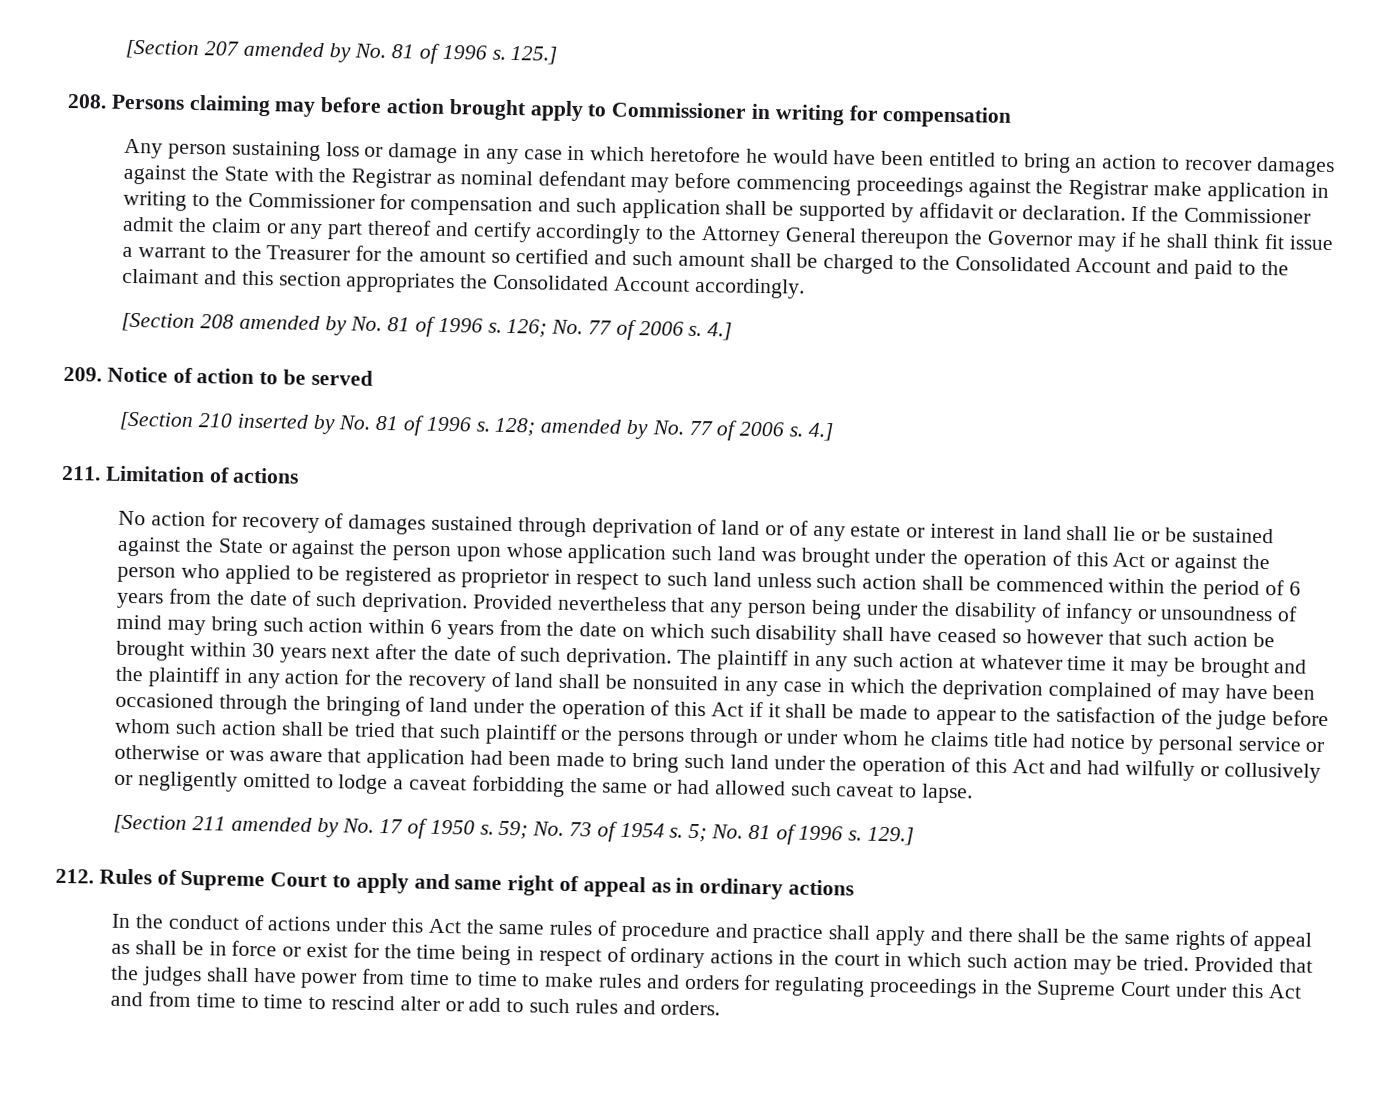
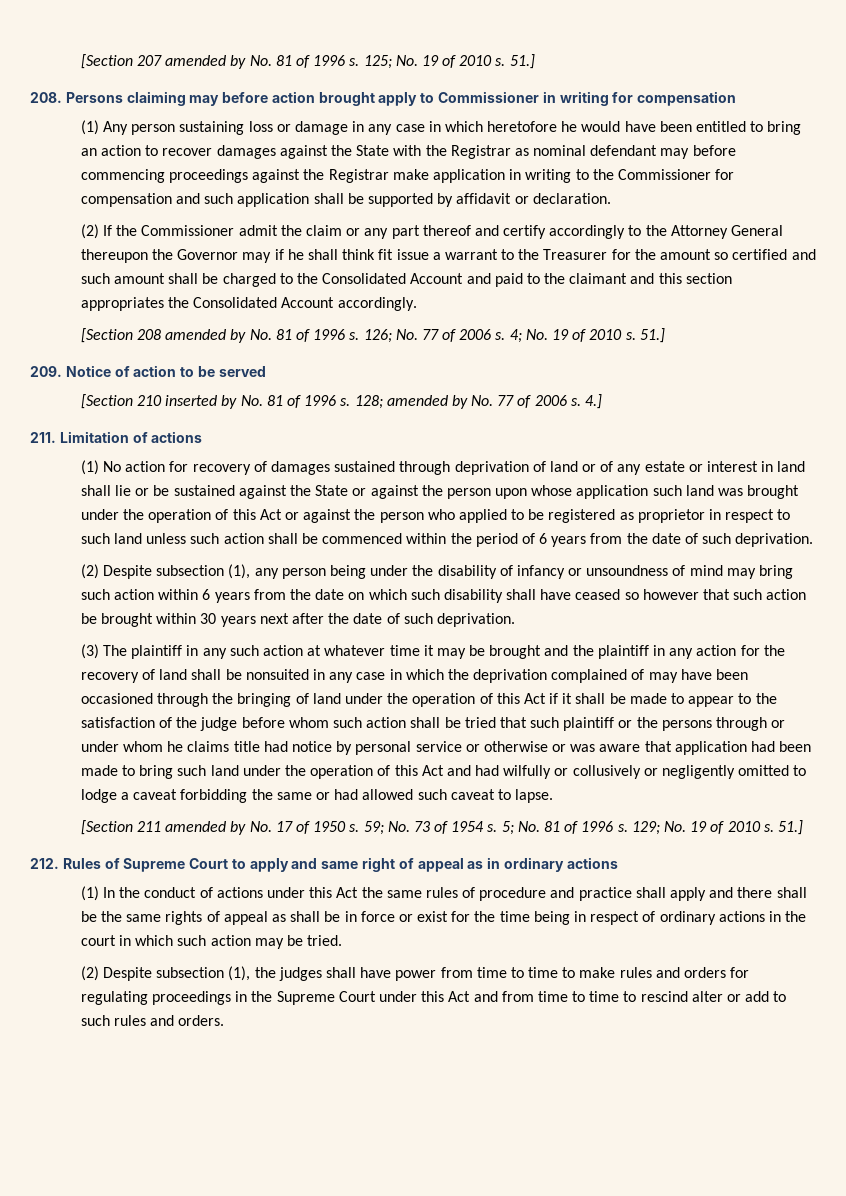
- 125.]
+ 125; No. 19 of 2010 s. 51.]
- Any person sustaining loss or damage in any case in which heretofore he would have been entitled to bring an action to recover damages against the State with the Registrar as nominal defendant may before commencing proceedings against the Registrar make application in writing to the Commissioner for compensation and such application shall be supported by affidavit or declaration. If the Commissioner admit the claim or any part thereof and certify accordingly to the Attorney General thereupon the Governor may if he shall think fit issue a warrant to the Treasurer for the amount so certified and such amount shall be charged to the Consolidated Account and paid to the claimant and this section appropriates the Consolidated Account accordingly.
+ (1) Any person sustaining loss or damage in any case in which heretofore he would have been entitled to bring an action to recover damages against the State with the Registrar as nominal defendant may before commencing proceedings against the Registrar make application in writing to the Commissioner for compensation and such application shall be supported by affidavit or declaration.
+ (2) If the Commissioner admit the claim or any part thereof and certify accordingly to the Attorney General thereupon the Governor may if he shall think fit issue a warrant to the Treasurer for the amount so certified and such amount shall be charged to the Consolidated Account and paid to the claimant and this section appropriates the Consolidated Account accordingly.
- 126; No. 77 of 2006 s. 4.]
+ 126; No. 77 of 2006 s. 4; No. 19 of 2010 s. 51.]
- No action for recovery of damages sustained through deprivation of land or of any estate or interest in land shall lie or be sustained against the State or against the person upon whose application such land was brought under the operation of this Act or against the person who applied to be registered as proprietor in respect to such land unless such action shall be commenced within the period of 6 years from the date of such deprivation. Provided nevertheless that any person being under the disability of infancy or unsoundness of mind may bring such action within 6 years from the date on which such disability shall have ceased so however that such action be brought within 30 years next after the date of such deprivation. The plaintiff in any such action at whatever time it may be brought and the plaintiff in any action for the recovery of land shall be nonsuited in any case in which the deprivation complained of may have been occasioned through the bringing of land under the operation of this Act if it shall be made to appear to the satisfaction of the judge before whom such action shall be tried that such plaintiff or the persons through or under whom he claims title had notice by personal service or otherwise or was aware that application had been made to bring such land under the operation of this Act and had wilfully or collusively or negligently omitted to lodge a caveat forbidding the same or had allowed such caveat to lapse.
+ (1) No action for recovery of damages sustained through deprivation of land or of any estate or interest in land shall lie or be sustained against the State or against the person upon whose application such land was brought under the operation of this Act or against the person who applied to be registered as proprietor in respect to such land unless such action shall be commenced within the period of 6 years from the date of such deprivation.
+ (2) Despite subsection (1), any person being under the disability of infancy or unsoundness of mind may bring such action within 6 years from the date on which such disability shall have ceased so however that such action be brought within 30 years next after the date of such deprivation.
+ (3) The plaintiff in any such action at whatever time it may be brought and the plaintiff in any action for the recovery of land shall be nonsuited in any case in which the deprivation complained of may have been occasioned through the bringing of land under the operation of this Act if it shall be made to appear to the satisfaction of the judge before whom such action shall be tried that such plaintiff or the persons through or under whom he claims title had notice by personal service or otherwise or was aware that application had been made to bring such land under the operation of this Act and had wilfully or collusively or negligently omitted to lodge a caveat forbidding the same or had allowed such caveat to lapse.
- 129.]
+ 129; No. 19 of 2010 s. 51.]
- In the conduct of actions under this Act the same rules of procedure and practice shall apply and there shall be the same rights of appeal as shall be in force or exist for the time being in respect of ordinary actions in the court in which such action may be tried. Provided that the judges shall have power from time to time to make rules and orders for regulating proceedings in the Supreme Court under this Act and from time to time to rescind alter or add to such rules and orders.
+ (1) In the conduct of actions under this Act the same rules of procedure and practice shall apply and there shall be the same rights of appeal as shall be in force or exist for the time being in respect of ordinary actions in the court in which such action may be tried.
+ (2) Despite subsection (1), the judges shall have power from time to time to make rules and orders for regulating proceedings in the Supreme Court under this Act and from time to time to rescind alter or add to such rules and orders.

